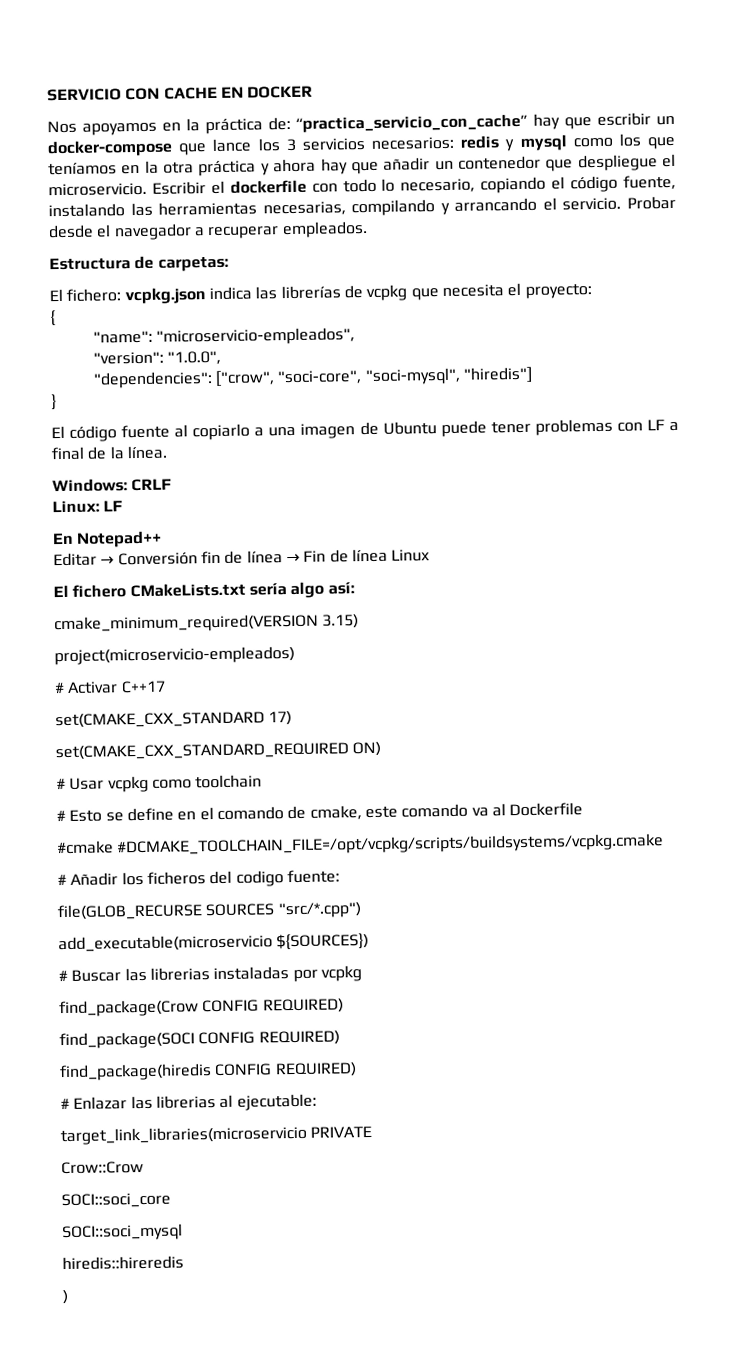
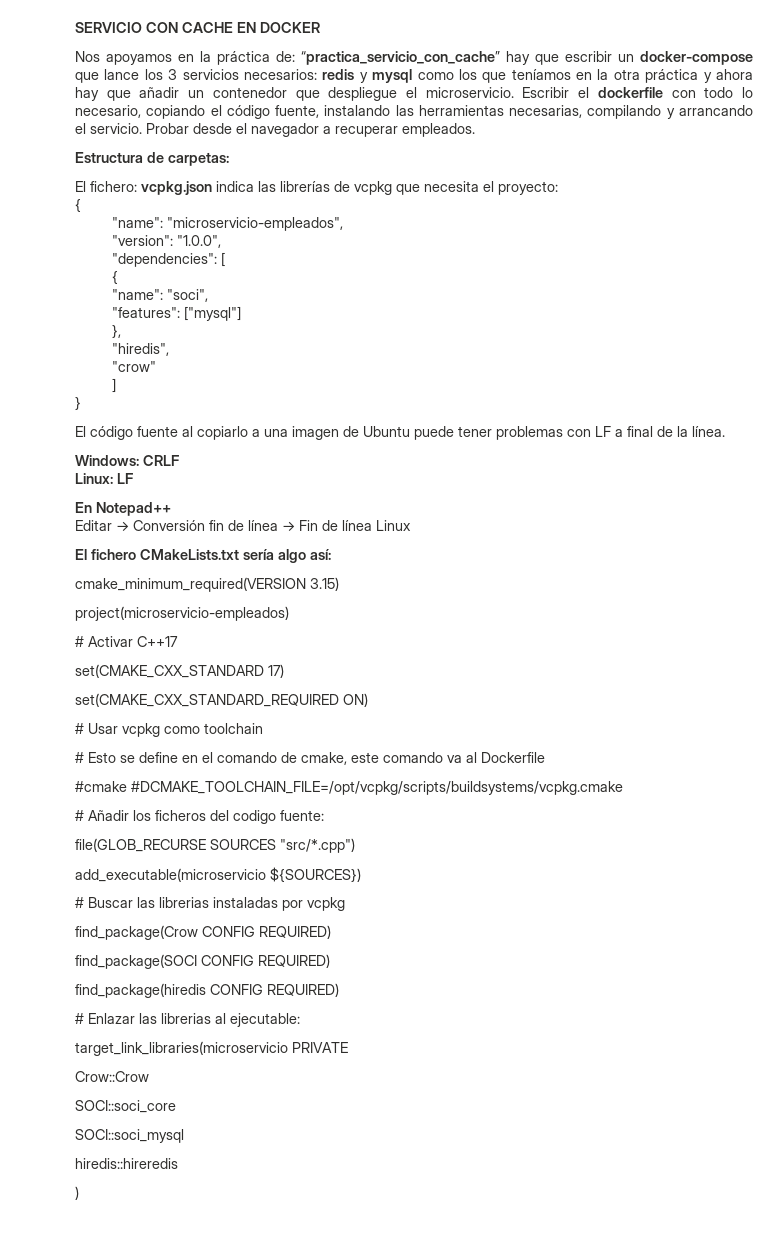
- "dependencies": ["crow", "soci-core", "soci-mysql", "hiredis"]
+ "dependencies": [
+ {
+ "name": "soci",
+ "features": ["mysql"]
+ },
+ "hiredis",
+ "crow"
+ ]

